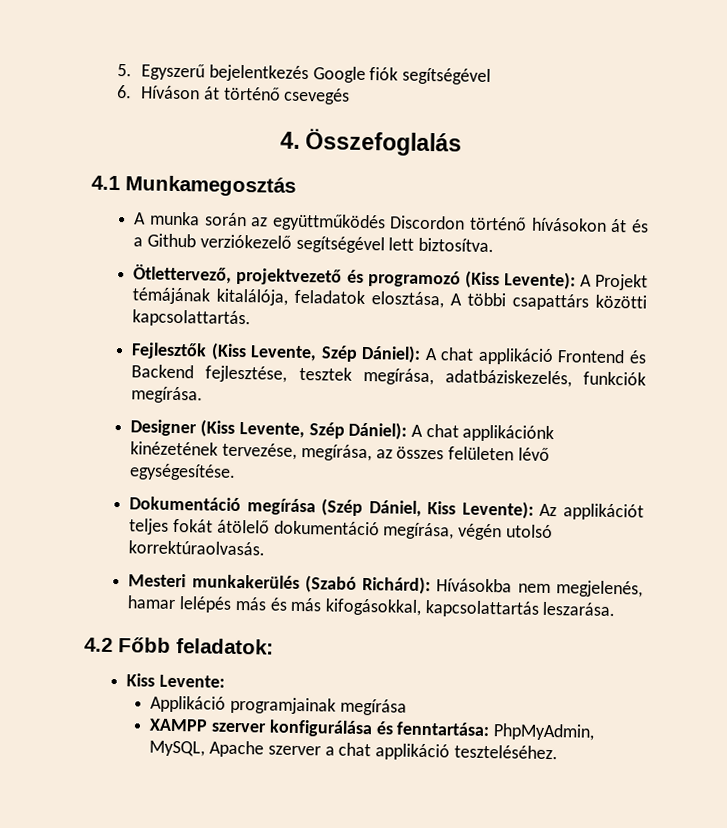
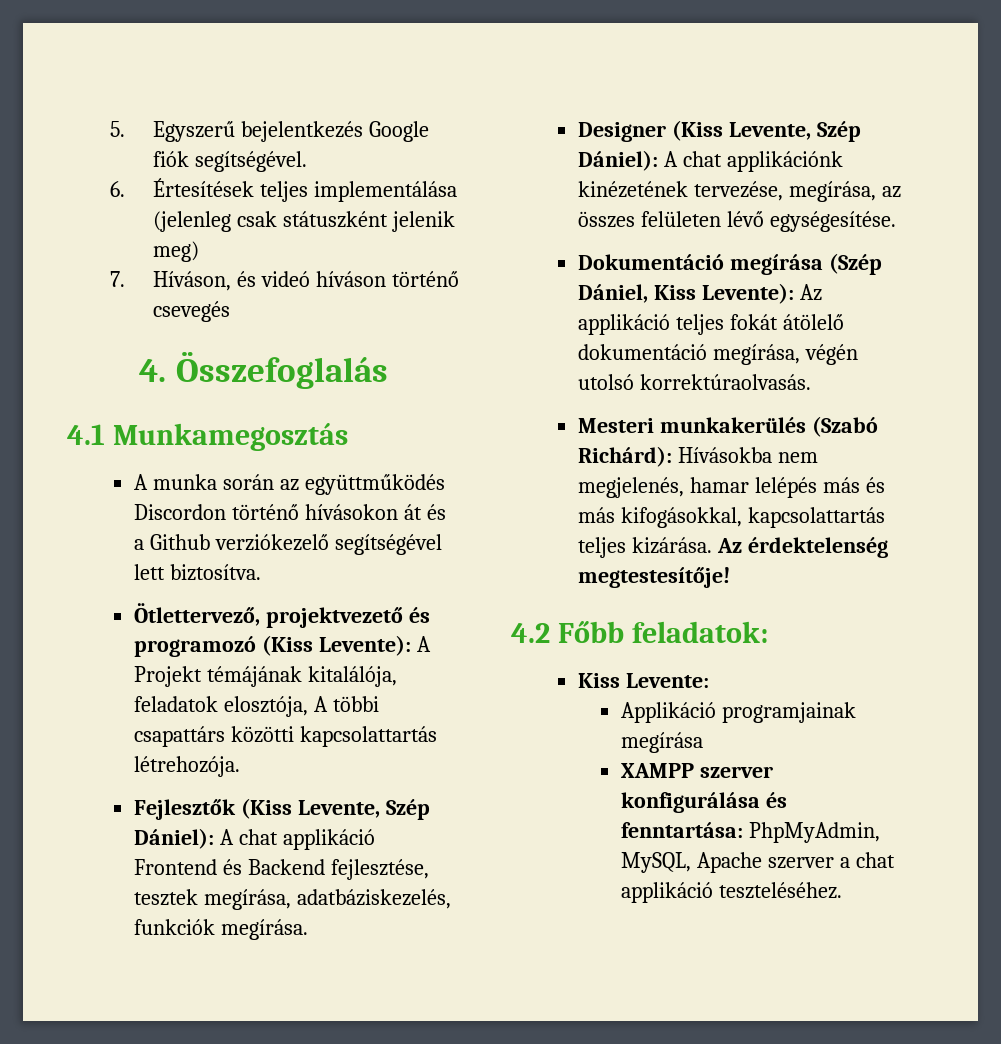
- 5. Egyszerű bejelentkezés Google fiók segítségével
+ 5. Egyszerű bejelentkezés Google fiók segítségével.
- 6. Híváson át történő csevegés
+ 6. Értesítések teljes implementálása (jelenleg csak státuszként jelenik meg)
+ 7. Híváson, és videó híváson történő csevegés
- Ötlettervező, projektvezető és programozó (Kiss Levente): A Projekt témájának kitalálója, feladatok elosztása, A többi csapattárs közötti kapcsolattartás.
+ Ötlettervező, projektvezető és programozó (Kiss Levente): A Projekt témájának kitalálója, feladatok elosztója, A többi csapattárs közötti kapcsolattartás létrehozója.
- Dokumentáció megírása (Szép Dániel, Kiss Levente): Az applikációt teljes fokát átölelő dokumentáció megírása, végén utolsó korrektúraolvasás.
+ Dokumentáció megírása (Szép Dániel, Kiss Levente): Az applikáció teljes fokát átölelő dokumentáció megírása, végén utolsó korrektúraolvasás.
- Mesteri munkakerülés (Szabó Richárd): Hívásokba nem megjelenés, hamar lelépés más és más kifogásokkal, kapcsolattartás leszarása.
+ Mesteri munkakerülés (Szabó Richárd): Hívásokba nem megjelenés, hamar lelépés más és más kifogásokkal, kapcsolattartás teljes kizárása. Az érdektelenség megtestesítője!

